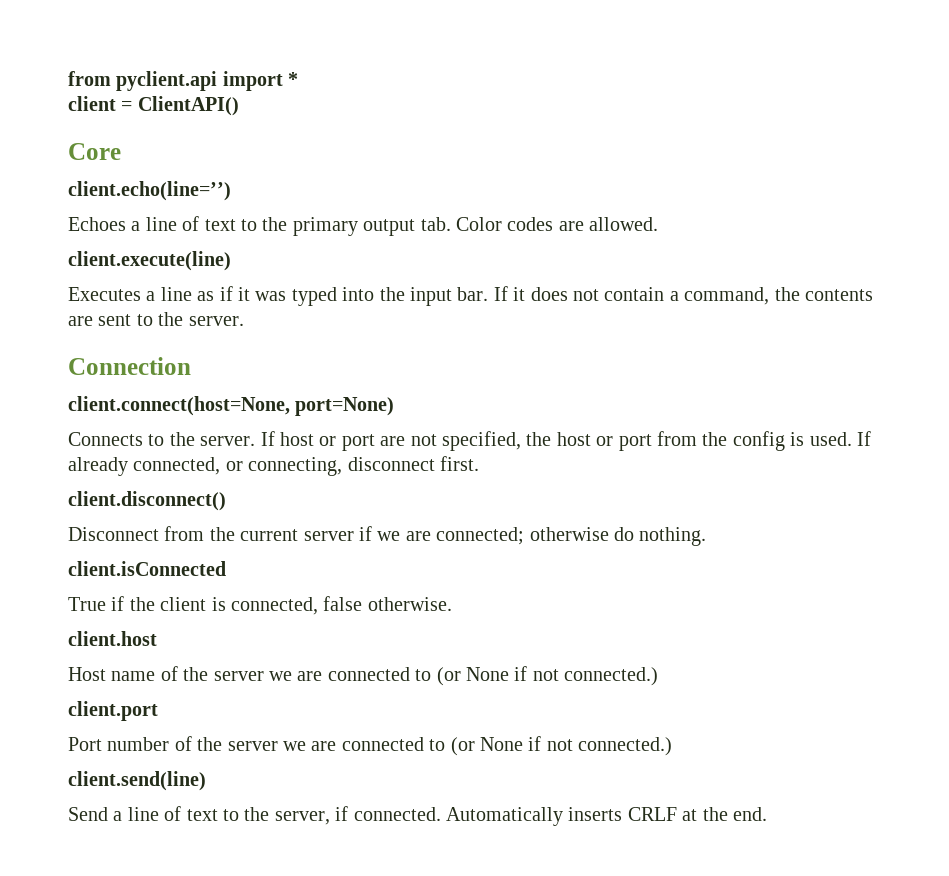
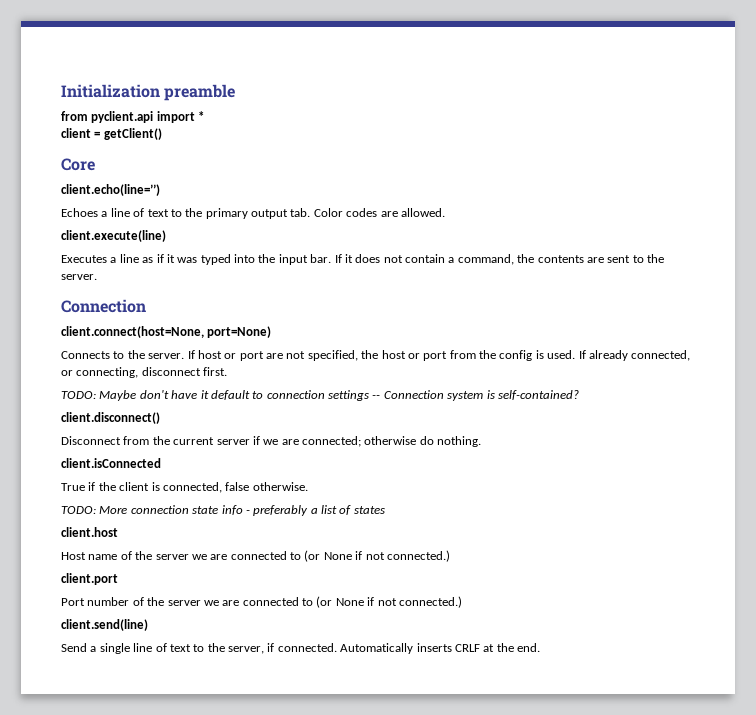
+ Initialization preamble
- client = ClientAPI()
+ client = getClient()
+ TODO: Maybe don't have it default to connection settings -- Connection system is self-contained?
+ TODO: More connection state info - preferably a list of states
- Send a line of text to the server, if connected.
+ Send a single line of text to the server, if connected.

